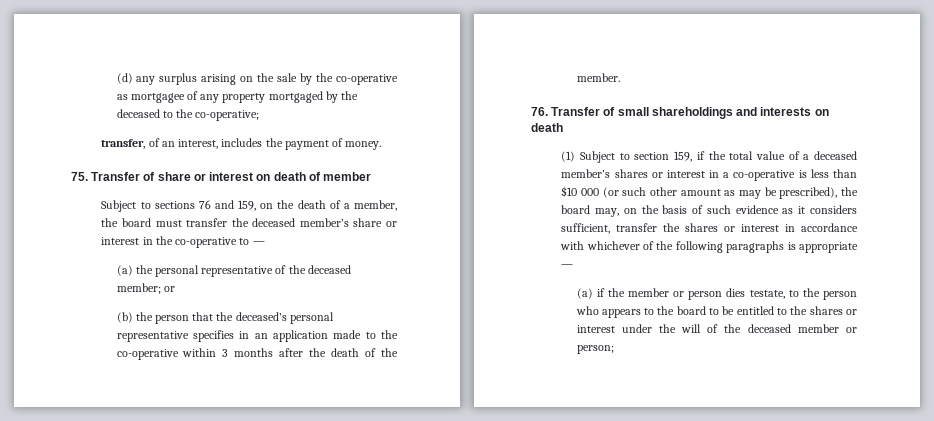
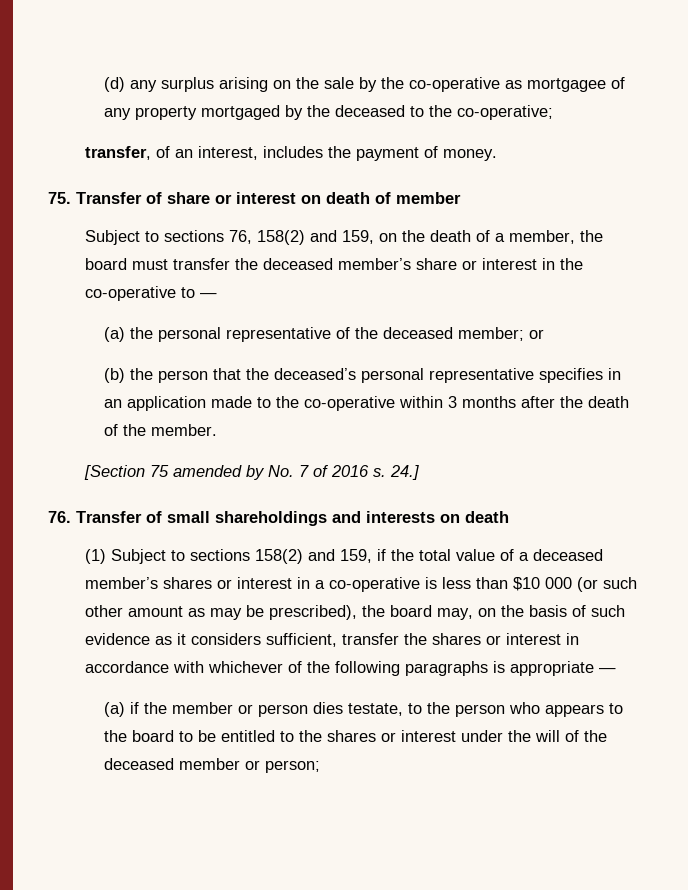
- Subject to sections 76 and 159, on the death of a member, the board must transfer the deceased member’s share or interest in the co-operative to —
+ Subject to sections 76, 158(2) and 159, on the death of a member, the board must transfer the deceased member’s share or interest in the co-operative to —
+ [Section 75 amended by No. 7 of 2016 s. 24.]
- (1) Subject to section 159, if the total value of a deceased member’s shares or interest in a co-operative is less than $10 000 (or such other amount as may be prescribed), the board may, on the basis of such evidence as it considers sufficient, transfer the shares or interest in accordance with whichever of the following paragraphs is appropriate —
+ (1) Subject to sections 158(2) and 159, if the total value of a deceased member’s shares or interest in a co-operative is less than $10 000 (or such other amount as may be prescribed), the board may, on the basis of such evidence as it considers sufficient, transfer the shares or interest in accordance with whichever of the following paragraphs is appropriate —

